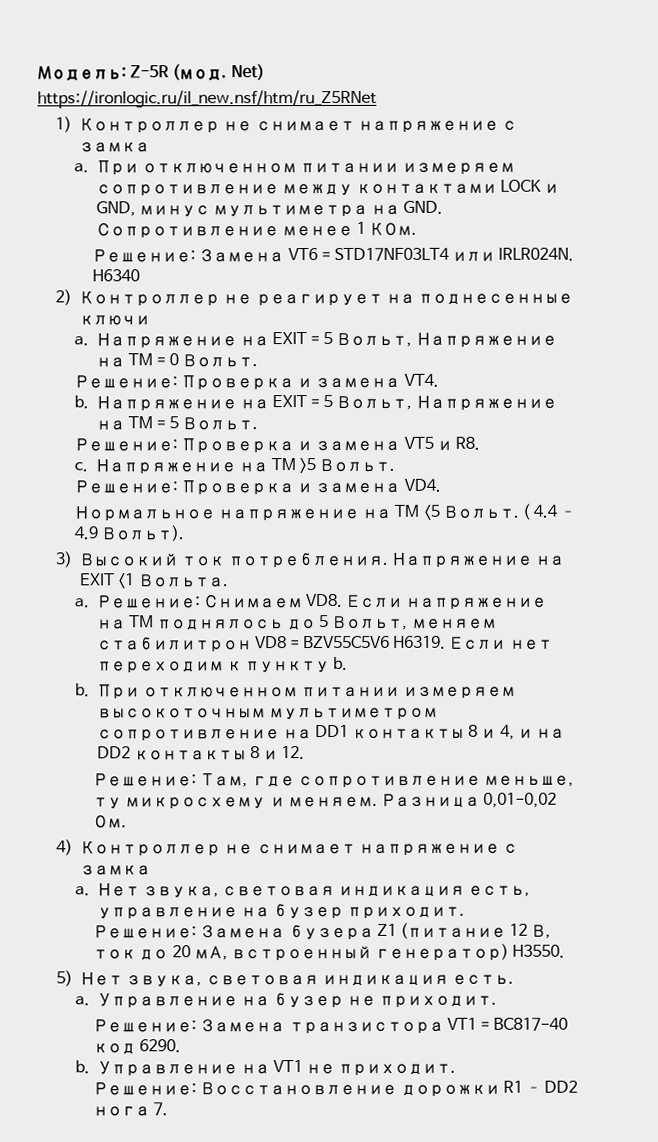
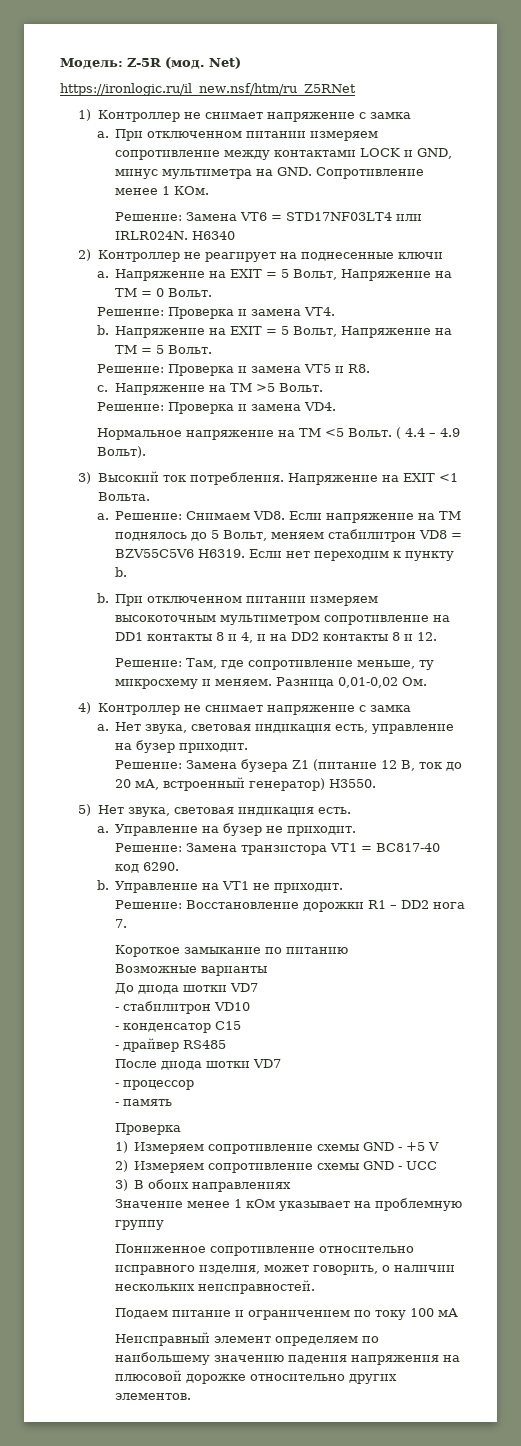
+ Короткое замыкание по питанию
+ Возможные варианты
+ До диода шотки VD7
+ - стабилитрон VD10
+ - конденсатор С15
+ - драйвер RS485
+ После диода шотки VD7
+ - процессор
+ - память
+ Проверка
+ 1) Измеряем сопротивление схемы GND - +5 V
+ 2) Измеряем сопротивление схемы GND - UCC
+ 3) В обоих направлениях
+ Значение менее 1 кОм указывает на проблемную группу
+ Пониженное сопротивление относительно исправного изделия, может говорить, о наличии нескольких неисправностей.
+ Подаем питание и ограничением по току 100 мА
+ Неисправный элемент определяем по наибольшему значению падения напряжения на плюсовой дорожке относительно других элементов.

